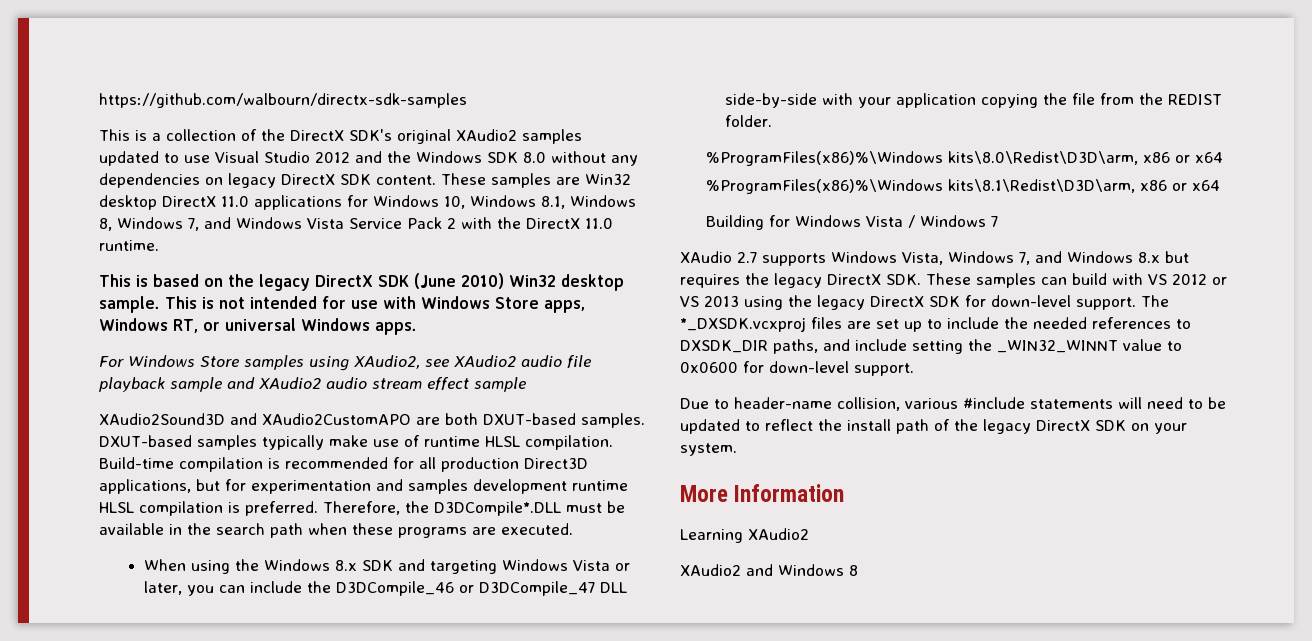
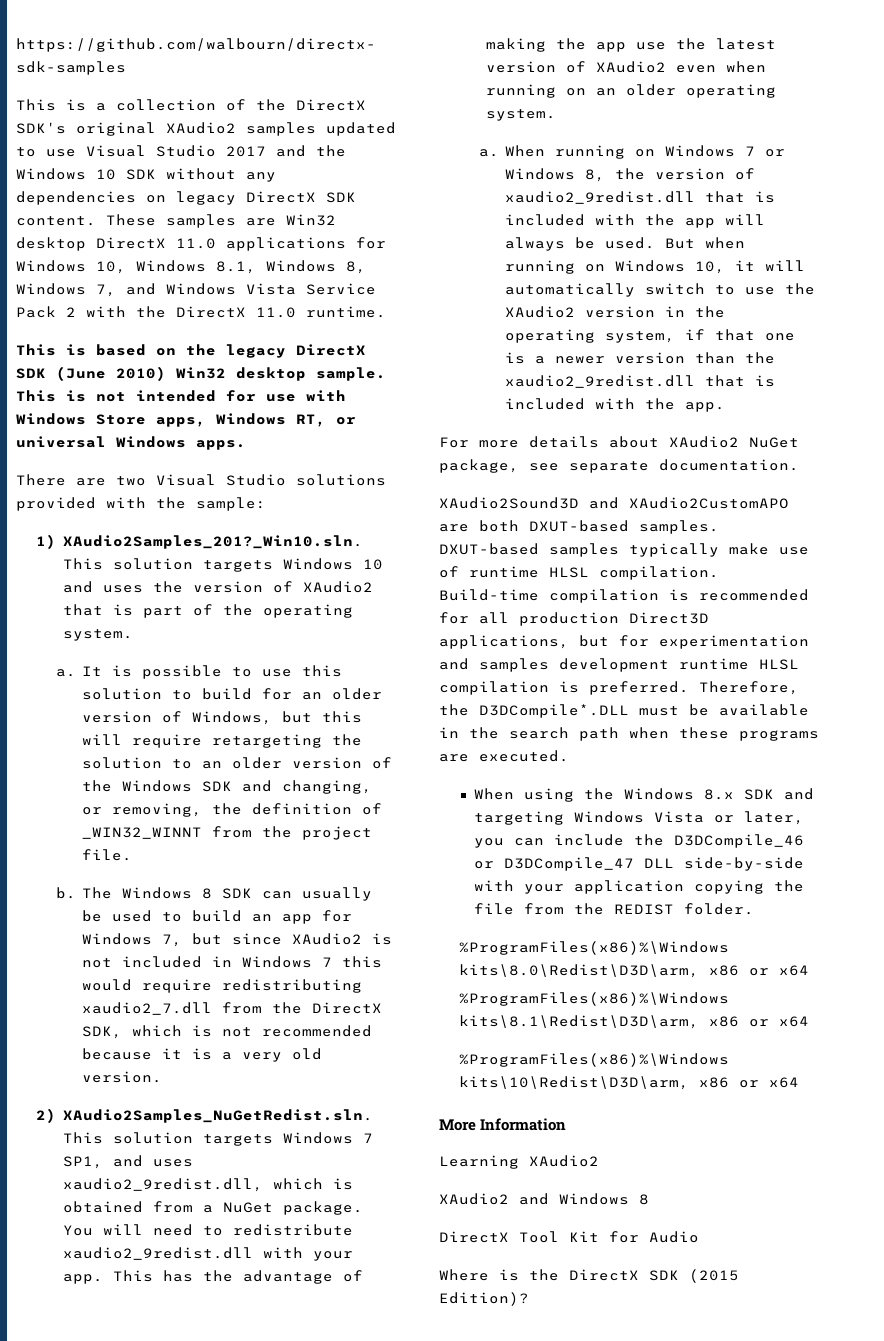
- This is a collection of the DirectX SDK's original XAudio2 samples updated to use Visual Studio 2012 and the Windows SDK 8.0 without any dependencies on legacy DirectX SDK content.
+ This is a collection of the DirectX SDK's original XAudio2 samples updated to use Visual Studio 2017 and the Windows 10 SDK without any dependencies on legacy DirectX SDK content.
- For Windows Store samples using XAudio2, see XAudio2 audio file playback sample and XAudio2 audio stream effect sample
+ There are two Visual Studio solutions provided with the sample:
+ 1) XAudio2Samples_201?_Win10.sln. This solution targets Windows 10 and uses the version of XAudio2 that is part of the operating system.
+ a. It is possible to use this solution to build for an older version of Windows, but this will require retargeting the solution to an older version of the Windows SDK and changing, or removing, the definition of _WIN32_WINNT from the project file.
+ b. The Windows 8 SDK can usually be used to build an app for Windows 7, but since XAudio2 is not included in Windows 7 this would require redistributing xaudio2_7.dll from the DirectX SDK, which is not recommended because it is a very old version.
+ 2) XAudio2Samples_NuGetRedist.sln. This solution targets Windows 7 SP1, and uses xaudio2_9redist.dll, which is obtained from a NuGet package. You will need to redistribute xaudio2_9redist.dll with your app. This has the advantage of making the app use the latest version of XAudio2 even when running on an older operating system.
+ a. When running on Windows 7 or Windows 8, the version of xaudio2_9redist.dll that is included with the app will always be used. But when running on Windows 10, it will automatically switch to use the XAudio2 version in the operating system, if that one is a newer version than the xaudio2_9redist.dll that is included with the app.
+ For more details about XAudio2 NuGet package, see separate documentation.
- Building for Windows Vista / Windows 7
- XAudio 2.7 supports Windows Vista, Windows 7, and Windows 8.x but requires the legacy DirectX SDK. These samples can build with VS 2012 or VS 2013 using the legacy DirectX SDK for down-level support. The *_DXSDK.vcxproj files are set up to include the needed references to DXSDK_DIR paths, and include setting the _WIN32_WINNT value to 0x0600 for down-level support.
- Due to header-name collision, various #include statements will need to be updated to reflect the install path of the legacy DirectX SDK on your system.
+ %ProgramFiles(x86)%\Windows kits\10\Redist\D3D\arm, x86 or x64
+ DirectX Tool Kit for Audio
+ Where is the DirectX SDK (2015 Edition)?

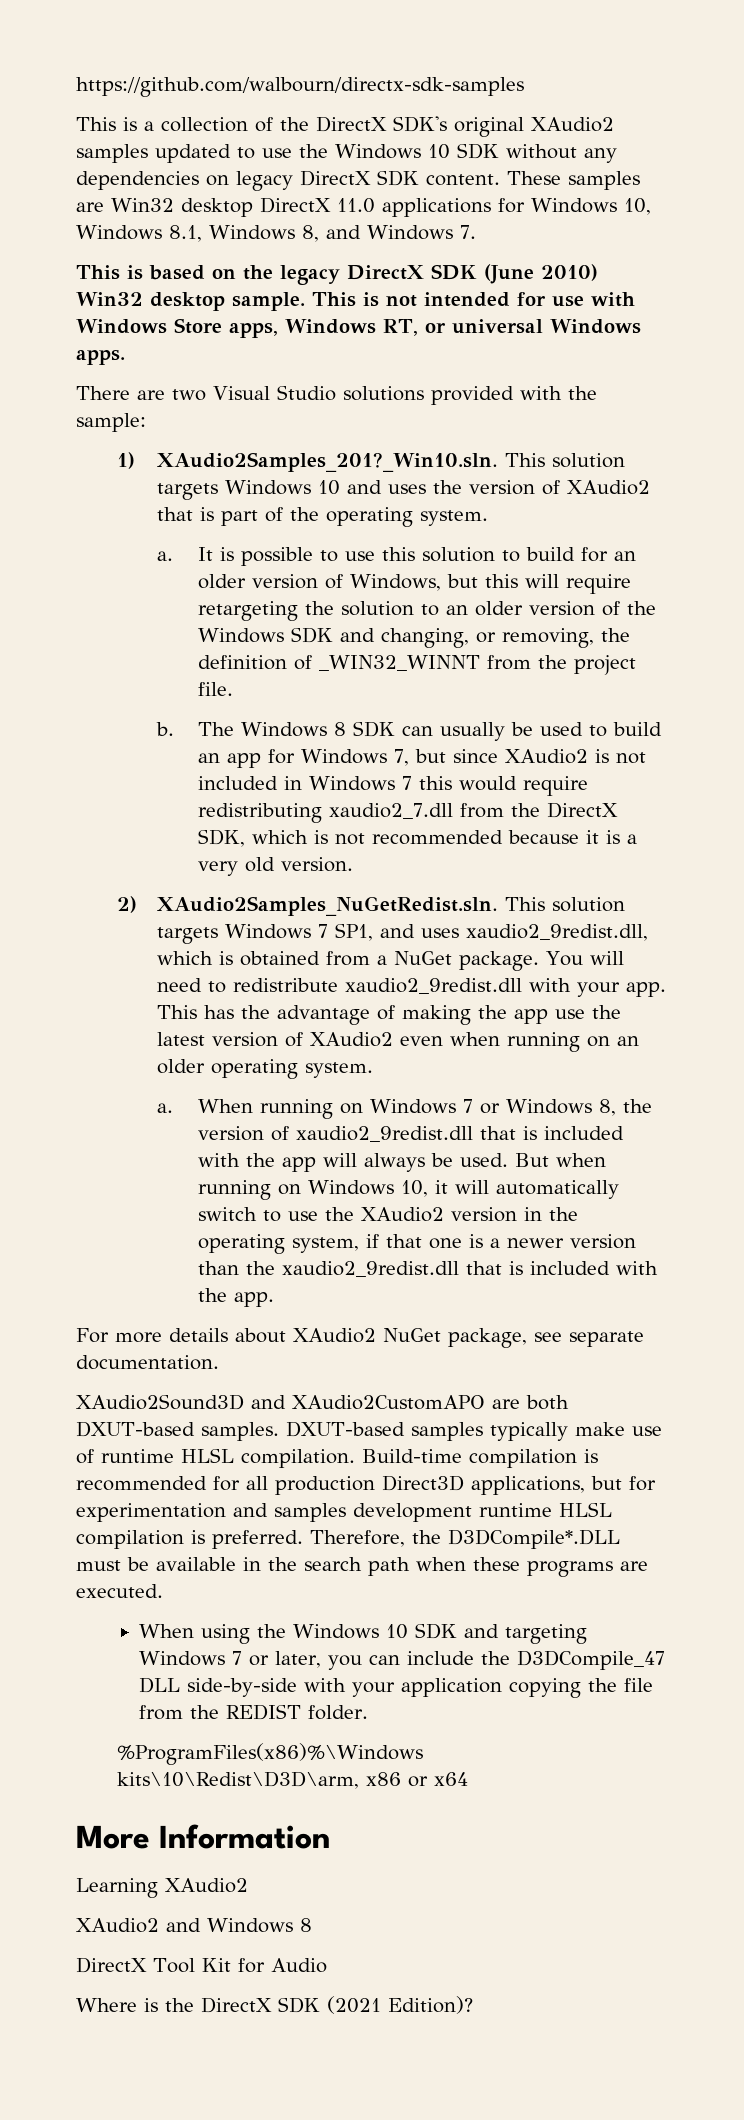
- This is a collection of the DirectX SDK's original XAudio2 samples updated to use Visual Studio 2017 and the Windows 10 SDK without any dependencies on legacy DirectX SDK content.
+ This is a collection of the DirectX SDK's original XAudio2 samples updated to use the Windows 10 SDK without any dependencies on legacy DirectX SDK content.
- These samples are Win32 desktop DirectX 11.0 applications for Windows 10, Windows 8.1, Windows 8, Windows 7, and Windows Vista Service Pack 2 with the DirectX 11.0 runtime.
+ These samples are Win32 desktop DirectX 11.0 applications for Windows 10, Windows 8.1, Windows 8, and Windows 7.
- When using the Windows 8.x SDK and targeting Windows Vista or later, you can include the D3DCompile_46 or D3DCompile_47 DLL side-by-side with your application copying the file from the REDIST folder.
+ When using the Windows 10 SDK and targeting Windows 7 or later, you can include the D3DCompile_47 DLL side-by-side with your application copying the file from the REDIST folder.
- %ProgramFiles(x86)%\Windows kits\8.0\Redist\D3D\arm, x86 or x64
- %ProgramFiles(x86)%\Windows kits\8.1\Redist\D3D\arm, x86 or x64
- Where is the DirectX SDK (2015 Edition)?
+ Where is the DirectX SDK (2021 Edition)?

